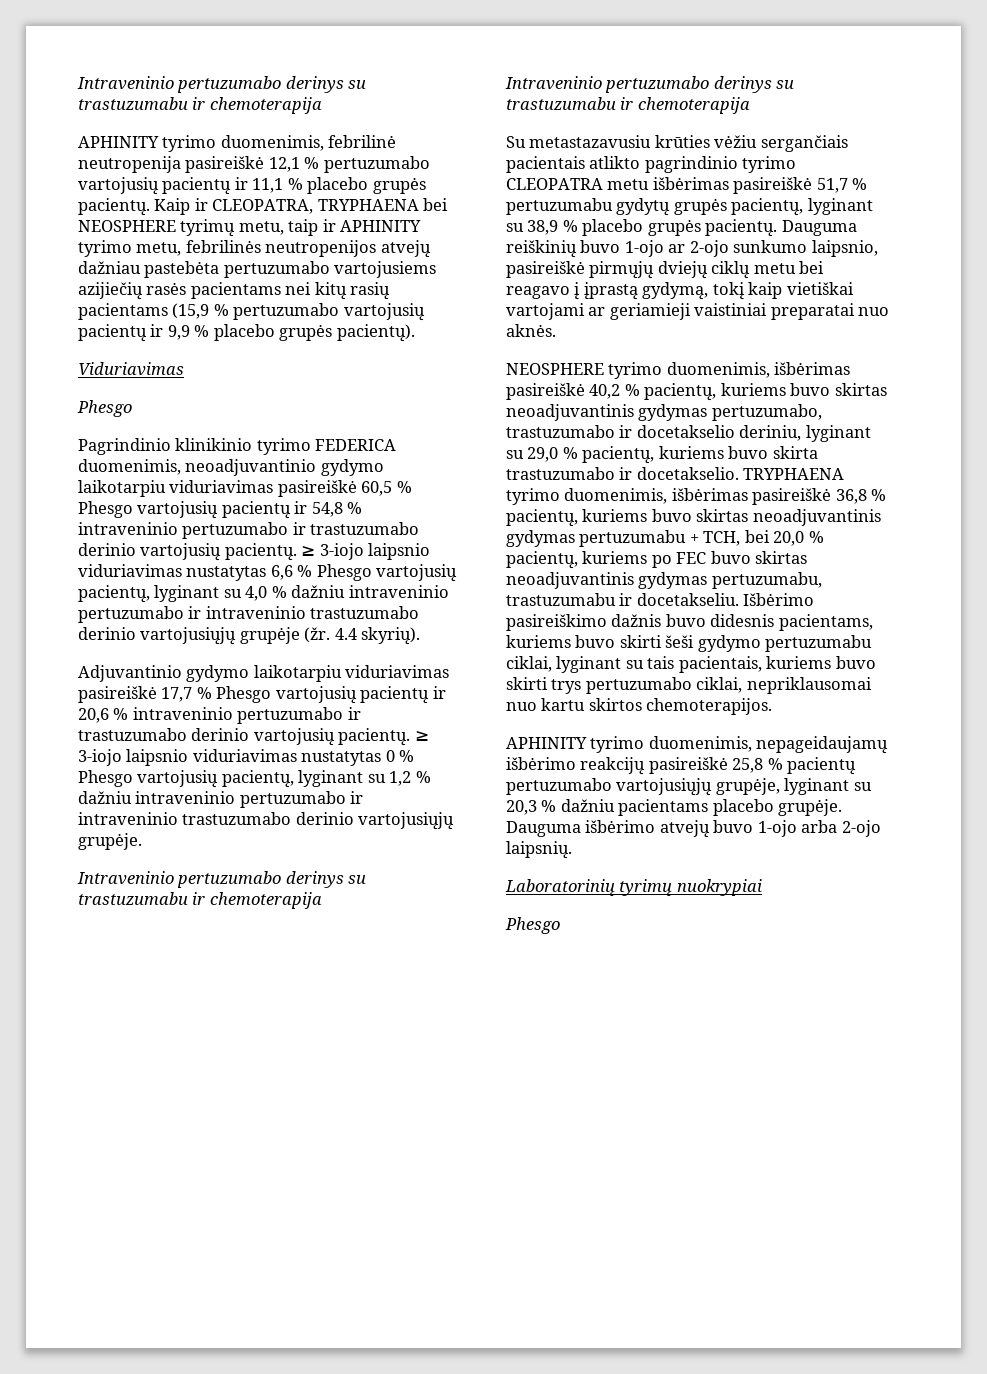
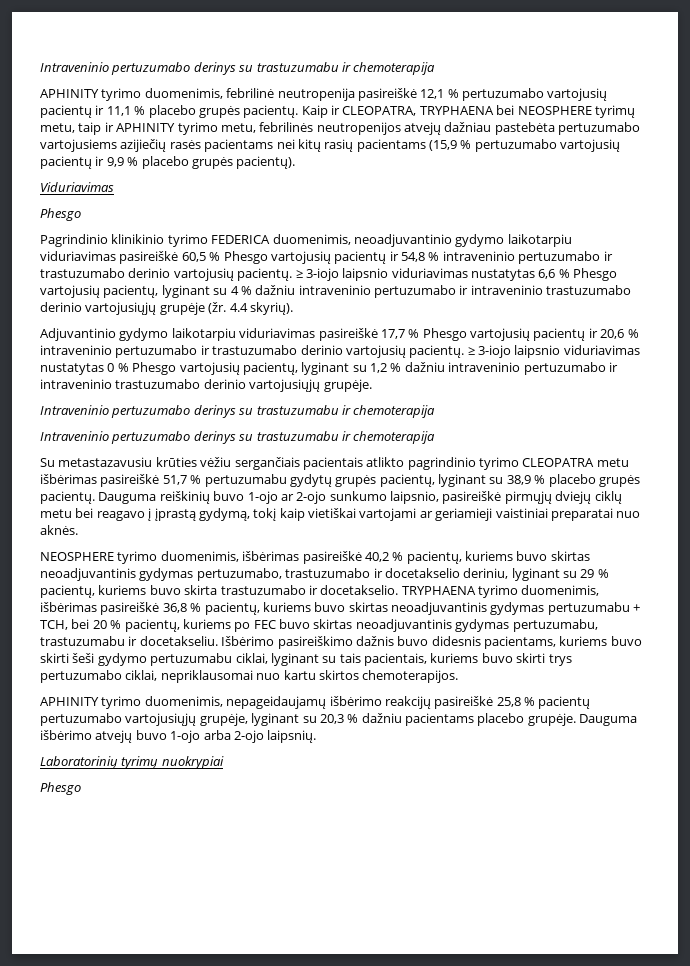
- ≥ 3-iojo laipsnio viduriavimas nustatytas 6,6 % Phesgo vartojusių pacientų, lyginant su 4,0 % dažniu intraveninio pertuzumabo ir intraveninio trastuzumabo derinio vartojusiųjų grupėje (žr.
+ ≥ 3-iojo laipsnio viduriavimas nustatytas 6,6 % Phesgo vartojusių pacientų, lyginant su 4 % dažniu intraveninio pertuzumabo ir intraveninio trastuzumabo derinio vartojusiųjų grupėje (žr.
- NEOSPHERE tyrimo duomenimis, išbėrimas pasireiškė 40,2 % pacientų, kuriems buvo skirtas neoadjuvantinis gydymas pertuzumabo, trastuzumabo ir docetakselio deriniu, lyginant su 29,0 % pacientų, kuriems buvo skirta trastuzumabo ir docetakselio.
+ NEOSPHERE tyrimo duomenimis, išbėrimas pasireiškė 40,2 % pacientų, kuriems buvo skirtas neoadjuvantinis gydymas pertuzumabo, trastuzumabo ir docetakselio deriniu, lyginant su 29 % pacientų, kuriems buvo skirta trastuzumabo ir docetakselio.
- TRYPHAENA tyrimo duomenimis, išbėrimas pasireiškė 36,8 % pacientų, kuriems buvo skirtas neoadjuvantinis gydymas pertuzumabu + TCH, bei 20,0 % pacientų, kuriems po FEC buvo skirtas neoadjuvantinis gydymas pertuzumabu, trastuzumabu ir docetakseliu.
+ TRYPHAENA tyrimo duomenimis, išbėrimas pasireiškė 36,8 % pacientų, kuriems buvo skirtas neoadjuvantinis gydymas pertuzumabu + TCH, bei 20 % pacientų, kuriems po FEC buvo skirtas neoadjuvantinis gydymas pertuzumabu, trastuzumabu ir docetakseliu.

